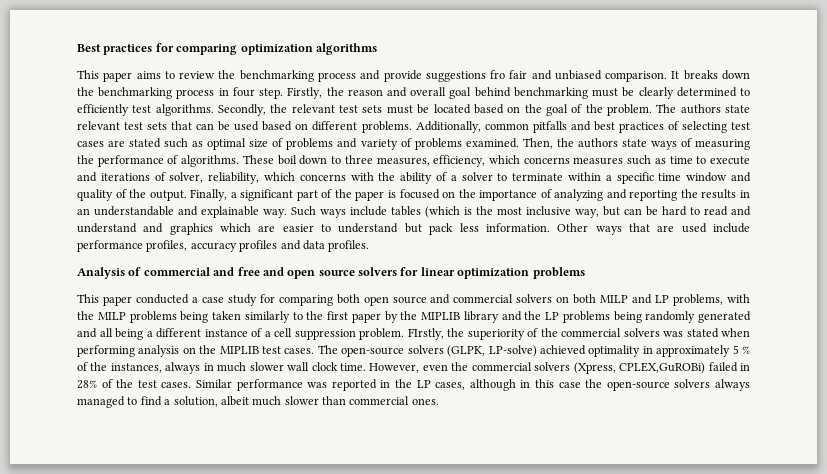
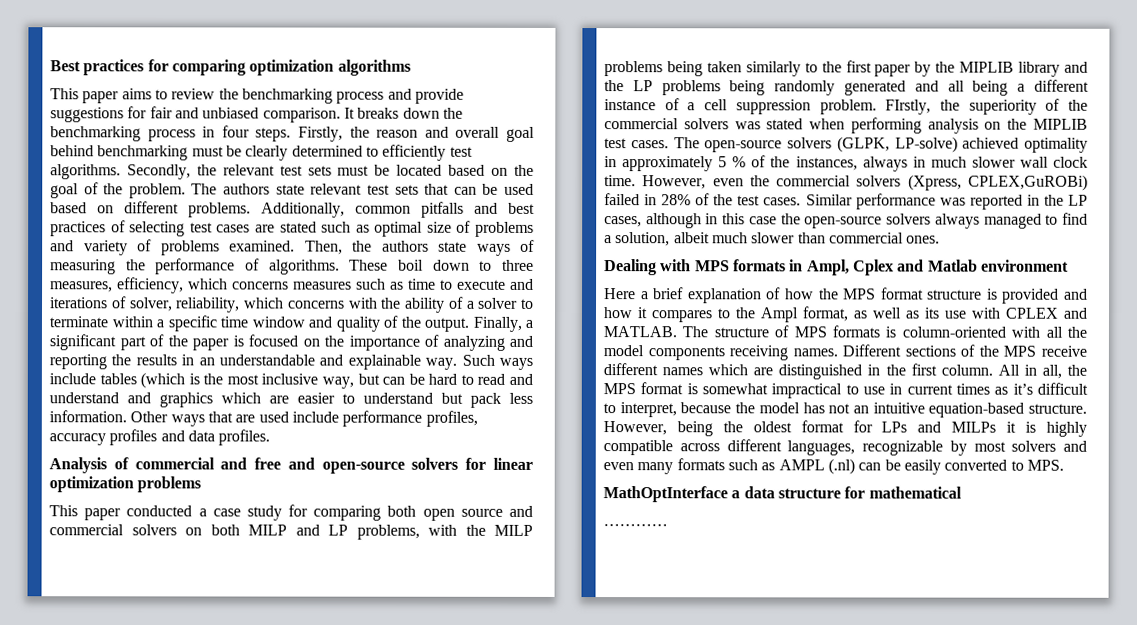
- This paper aims to review the benchmarking process and provide suggestions fro fair and unbiased comparison.
+ This paper aims to review the benchmarking process and provide suggestions for fair and unbiased comparison.
- It breaks down the benchmarking process in four step.
+ It breaks down the benchmarking process in four steps.
- Analysis of commercial and free and open source solvers for linear optimization problems
+ Analysis of commercial and free and open-source solvers for linear optimization problems
+ Dealing with MPS formats in Ampl, Cplex and Matlab environment
+ Here a brief explanation of how the MPS format structure is provided and how it compares to the Ampl format, as well as its use with CPLEX and MATLAB. The structure of MPS formats is column-oriented with all the model components receiving names. Different sections of the MPS receive different names which are distinguished in the first column. All in all, the MPS format is somewhat impractical to use in current times as it’s difficult to interpret, because the model has not an intuitive equation-based structure. However, being the oldest format for LPs and MILPs it is highly compatible across different languages, recognizable by most solvers and even many formats such as AMPL (.nl) can be easily converted to MPS.
+ MathOptInterface a data structure for mathematical
+ …………

